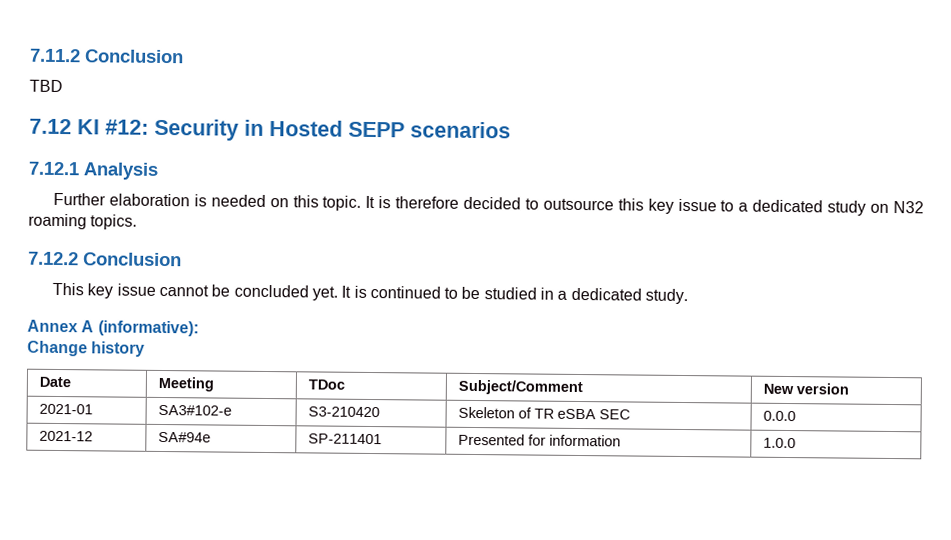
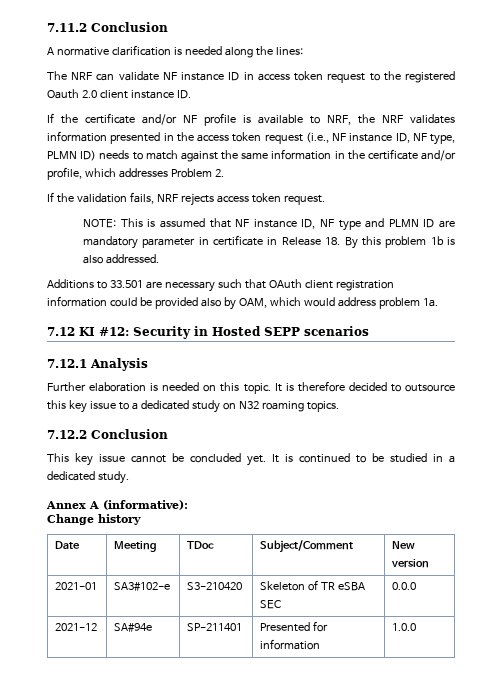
- TBD
+ A normative clarification is needed along the lines:
+ The NRF can validate NF instance ID in access token request to the registered Oauth 2.0 client instance ID.
+ If the certificate and/or NF profile is available to NRF, the NRF validates information presented in the access token request (i.e., NF instance ID, NF type, PLMN ID) needs to match against the same information in the certificate and/or profile, which addresses Problem 2.
+ If the validation fails, NRF rejects access token request.
+ NOTE: This is assumed that NF instance ID, NF type and PLMN ID are mandatory parameter in certificate in Release 18. By this problem 1b is also addressed.
+ Additions to 33.501 are necessary such that OAuth client registration information could be provided also by OAM, which would address problem 1a.

